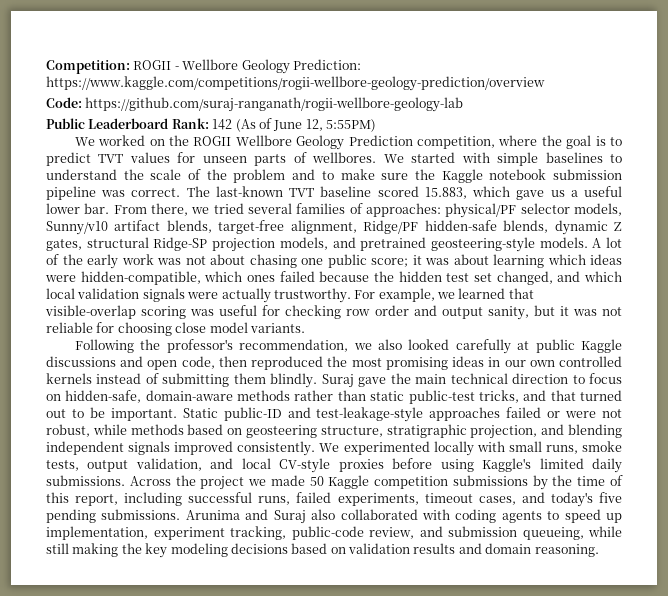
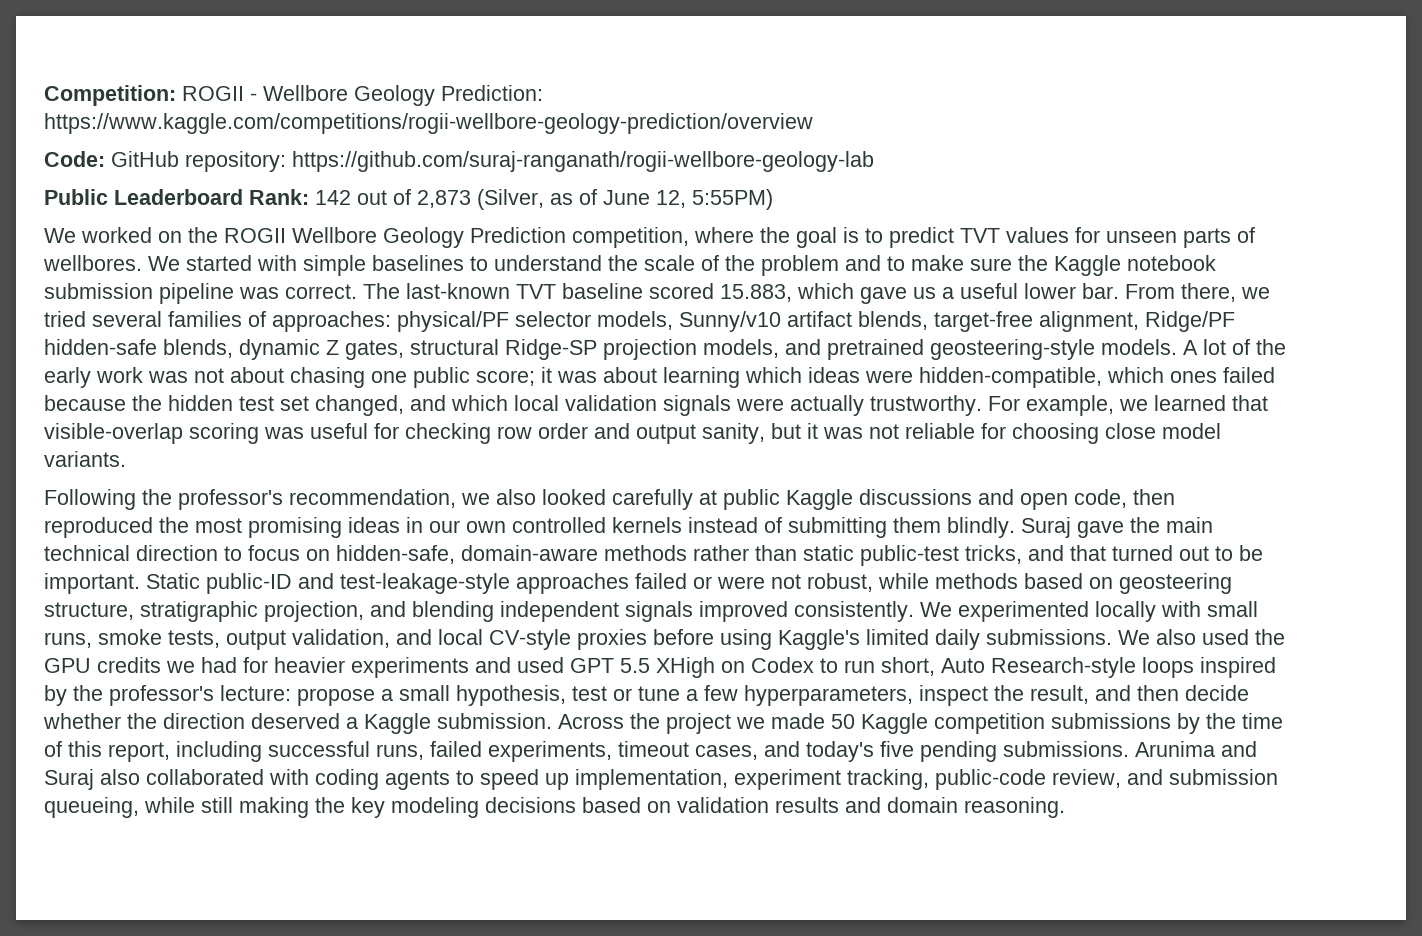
- Code: https://github.com/suraj-ranganath/rogii-wellbore-geology-lab
+ Code: GitHub repository: https://github.com/suraj-ranganath/rogii-wellbore-geology-lab
- Public Leaderboard Rank: 142 (As of June 12, 5:55PM)
+ Public Leaderboard Rank: 142 out of 2,873 (Silver, as of June 12, 5:55PM)
+ We also used the GPU credits we had for heavier experiments and used GPT 5.5 XHigh on Codex to run short, Auto Research-style loops inspired by the professor's lecture: propose a small hypothesis, test or tune a few hyperparameters, inspect the result, and then decide whether the direction deserved a Kaggle submission.

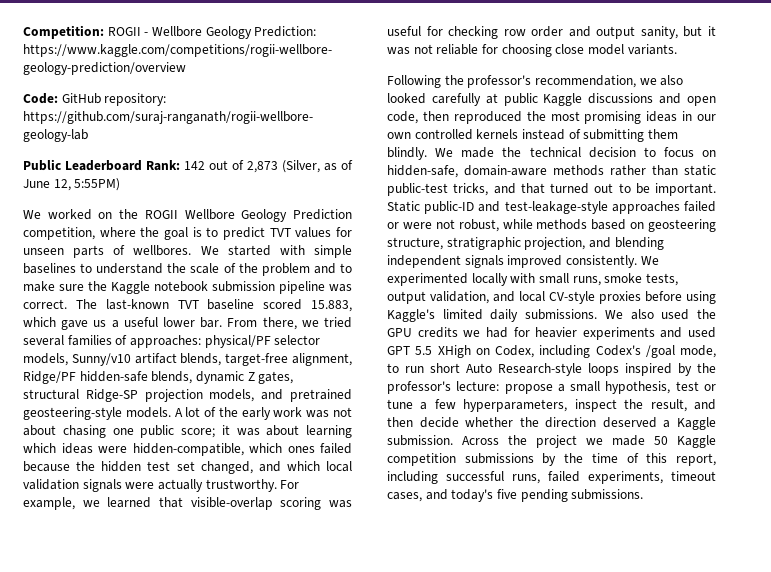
- Suraj gave the main technical direction to focus on hidden-safe, domain-aware methods rather than static public-test tricks, and that turned out to be important.
+ We made the technical decision to focus on hidden-safe, domain-aware methods rather than static public-test tricks, and that turned out to be important.
- We also used the GPU credits we had for heavier experiments and used GPT 5.5 XHigh on Codex to run short, Auto Research-style loops inspired by the professor's lecture: propose a small hypothesis, test or tune a few hyperparameters, inspect the result, and then decide whether the direction deserved a Kaggle submission.
+ We also used the GPU credits we had for heavier experiments and used GPT 5.5 XHigh on Codex, including Codex's /goal mode, to run short Auto Research-style loops inspired by the professor's lecture: propose a small hypothesis, test or tune a few hyperparameters, inspect the result, and then decide whether the direction deserved a Kaggle submission.
- Arunima and Suraj also collaborated with coding agents to speed up implementation, experiment tracking, public-code review, and submission queueing, while still making the key modeling decisions based on validation results and domain reasoning.

